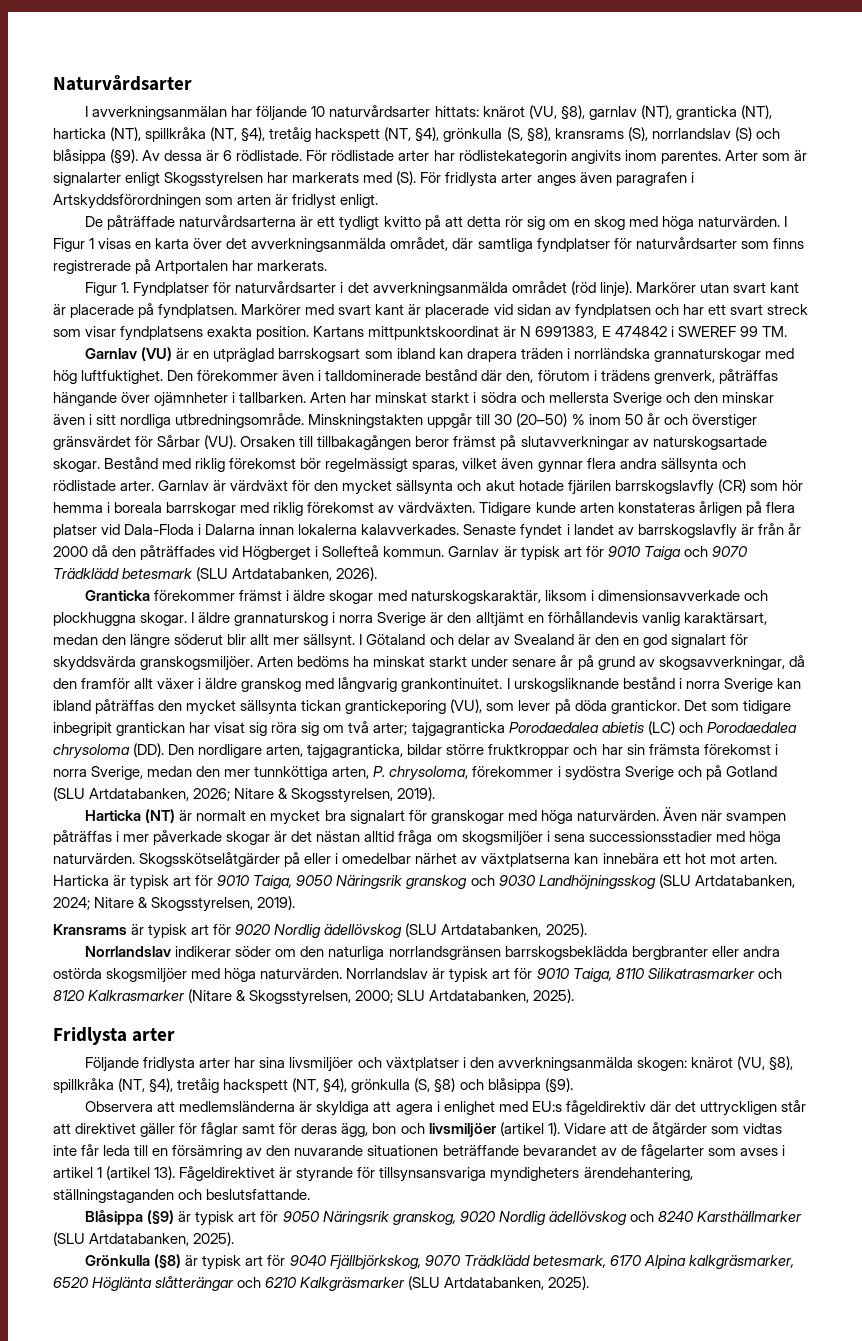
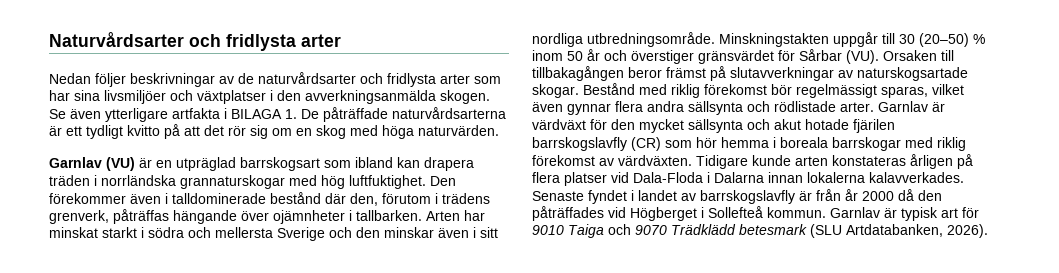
- Naturvårdsarter
- I avverkningsanmälan har följande 10 naturvårdsarter hittats: knärot (VU, §8), garnlav (NT), granticka (NT), harticka (NT), spillkråka (NT, §4), tretåig hackspett (NT, §4), grönkulla (S, §8), kransrams (S), norrlandslav (S) och blåsippa (§9). Av dessa är 6 rödlistade. För rödlistade arter har rödlistekategorin angivits inom parentes. Arter som är signalarter enligt Skogsstyrelsen har markerats med (S). För fridlysta arter anges även paragrafen i Artskyddsförordningen som arten är fridlyst enligt.
- De påträffade naturvårdsarterna är ett tydligt kvitto på att detta rör sig om en skog med höga naturvärden. I Figur 1 visas en karta över det avverkningsanmälda området, där samtliga fyndplatser för naturvårdsarter som finns registrerade på Artportalen har markerats.
- Figur 1. Fyndplatser för naturvårdsarter i det avverkningsanmälda området (röd linje). Markörer utan svart kant är placerade på fyndplatsen. Markörer med svart kant är placerade vid sidan av fyndplatsen och har ett svart streck som visar fyndplatsens exakta position. Kartans mittpunktskoordinat är N 6991383, E 474842 i SWEREF 99 TM.
+ Naturvårdsarter och fridlysta arter
+ Nedan följer beskrivningar av de naturvårdsarter och fridlysta arter som har sina livsmiljöer och växtplatser i den avverkningsanmälda skogen. Se även ytterligare artfakta i BILAGA 1. De påträffade naturvårdsarterna är ett tydligt kvitto på att det rör sig om en skog med höga naturvärden.
- Granticka förekommer främst i äldre skogar med naturskogskaraktär, liksom i dimensionsavverkade och plockhuggna skogar. I äldre grannaturskog i norra Sverige är den alltjämt en förhållandevis vanlig karaktärsart, medan den längre söderut blir allt mer sällsynt. I Götaland och delar av Svealand är den en god signalart för skyddsvärda granskogsmiljöer. Arten bedöms ha minskat starkt under senare år på grund av skogsavverkningar, då den framför allt växer i äldre granskog med långvarig grankontinuitet. I urskogsliknande bestånd i norra Sverige kan ibland påträffas den mycket sällsynta tickan grantickeporing (VU), som lever på döda grantickor. Det som tidigare inbegripit grantickan har visat sig röra sig om två arter; tajgagranticka Porodaedalea abietis (LC) och Porodaedalea chrysoloma (DD). Den nordligare arten, tajgagranticka, bildar större fruktkroppar och har sin främsta förekomst i norra Sverige, medan den mer tunnköttiga arten, P. chrysoloma, förekommer i sydöstra Sverige och på Gotland (SLU Artdatabanken, 2026; Nitare & Skogsstyrelsen, 2019).
- Harticka (NT) är normalt en mycket bra signalart för granskogar med höga naturvärden. Även när svampen påträffas i mer påverkade skogar är det nästan alltid fråga om skogsmiljöer i sena successionsstadier med höga naturvärden. Skogsskötselåtgärder på eller i omedelbar närhet av växtplatserna kan innebära ett hot mot arten. Harticka är typisk art för 9010 Taiga, 9050 Näringsrik granskog och 9030 Landhöjningsskog (SLU Artdatabanken, 2024; Nitare & Skogsstyrelsen, 2019).
- Kransrams är typisk art för 9020 Nordlig ädellövskog (SLU Artdatabanken, 2025).
- Norrlandslav indikerar söder om den naturliga norrlandsgränsen barrskogsbeklädda bergbranter eller andra ostörda skogsmiljöer med höga naturvärden. Norrlandslav är typisk art för 9010 Taiga, 8110 Silikatrasmarker och 8120 Kalkrasmarker (Nitare & Skogsstyrelsen, 2000; SLU Artdatabanken, 2025).
- Fridlysta arter
- Följande fridlysta arter har sina livsmiljöer och växtplatser i den avverkningsanmälda skogen: knärot (VU, §8), spillkråka (NT, §4), tretåig hackspett (NT, §4), grönkulla (S, §8) och blåsippa (§9).
- Observera att medlemsländerna är skyldiga att agera i enlighet med EU:s fågeldirektiv där det uttryckligen står att direktivet gäller för fåglar samt för deras ägg, bon och livsmiljöer (artikel 1). Vidare att de åtgärder som vidtas inte får leda till en försämring av den nuvarande situationen beträffande bevarandet av de fågelarter som avses i artikel 1 (artikel 13). Fågeldirektivet är styrande för tillsynsansvariga myndigheters ärendehantering, ställningstaganden och beslutsfattande.
- Blåsippa (§9) är typisk art för 9050 Näringsrik granskog, 9020 Nordlig ädellövskog och 8240 Karsthällmarker (SLU Artdatabanken, 2025).
- Grönkulla (§8) är typisk art för 9040 Fjällbjörkskog, 9070 Trädklädd betesmark, 6170 Alpina kalkgräsmarker, 6520 Höglänta slåtterängar och 6210 Kalkgräsmarker (SLU Artdatabanken, 2025).

